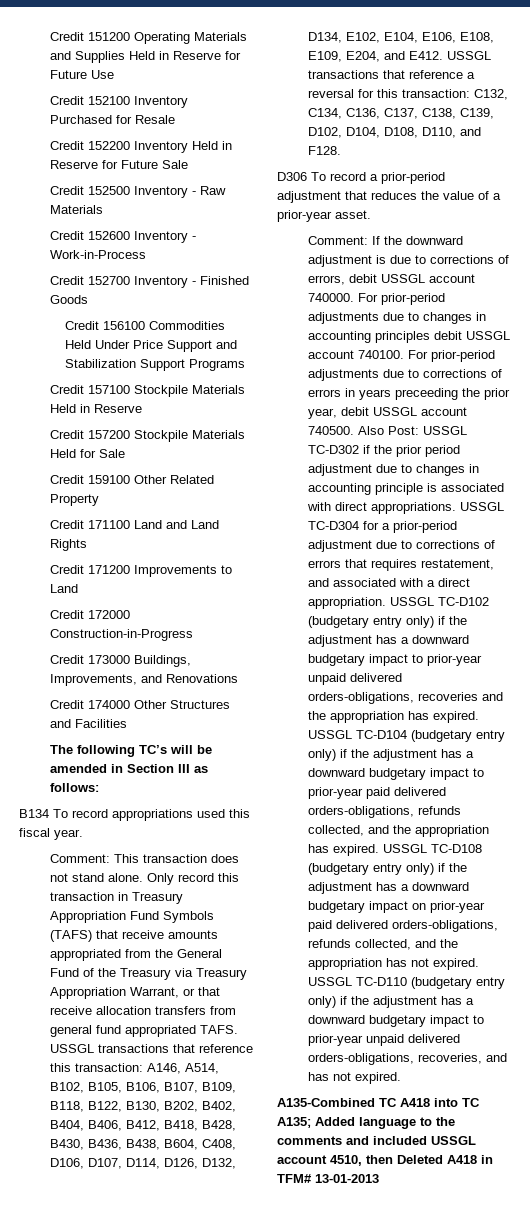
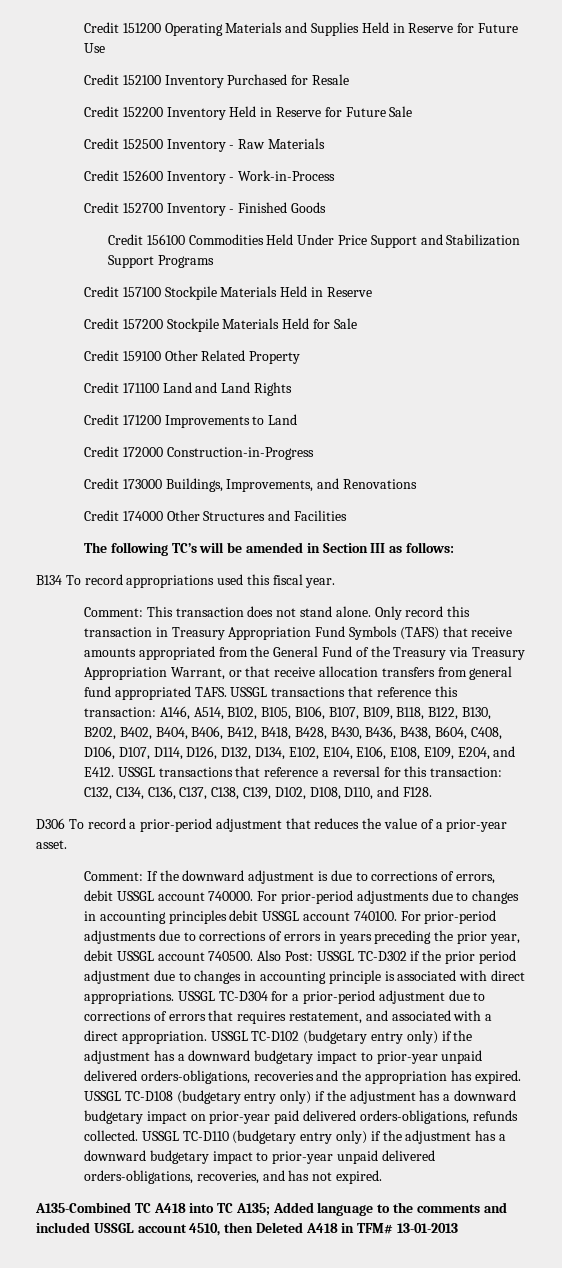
- USSGL transactions that reference a reversal for this transaction: C132, C134, C136, C137, C138, C139, D102, D104, D108, D110, and F128.
+ USSGL transactions that reference a reversal for this transaction: C132, C134, C136, C137, C138, C139, D102, D108, D110, and F128.
- For prior-period adjustments due to corrections of errors in years preceeding the prior year, debit USSGL account 740500.
+ For prior-period adjustments due to corrections of errors in years preceding the prior year, debit USSGL account 740500.
- USSGL TC-D104 (budgetary entry only) if the adjustment has a downward budgetary impact to prior-year paid delivered orders-obligations, refunds collected, and the appropriation has expired. USSGL TC-D108 (budgetary entry only) if the adjustment has a downward budgetary impact on prior-year paid delivered orders-obligations, refunds collected, and the appropriation has not expired.
+ USSGL TC-D108 (budgetary entry only) if the adjustment has a downward budgetary impact on prior-year paid delivered orders-obligations, refunds collected.

